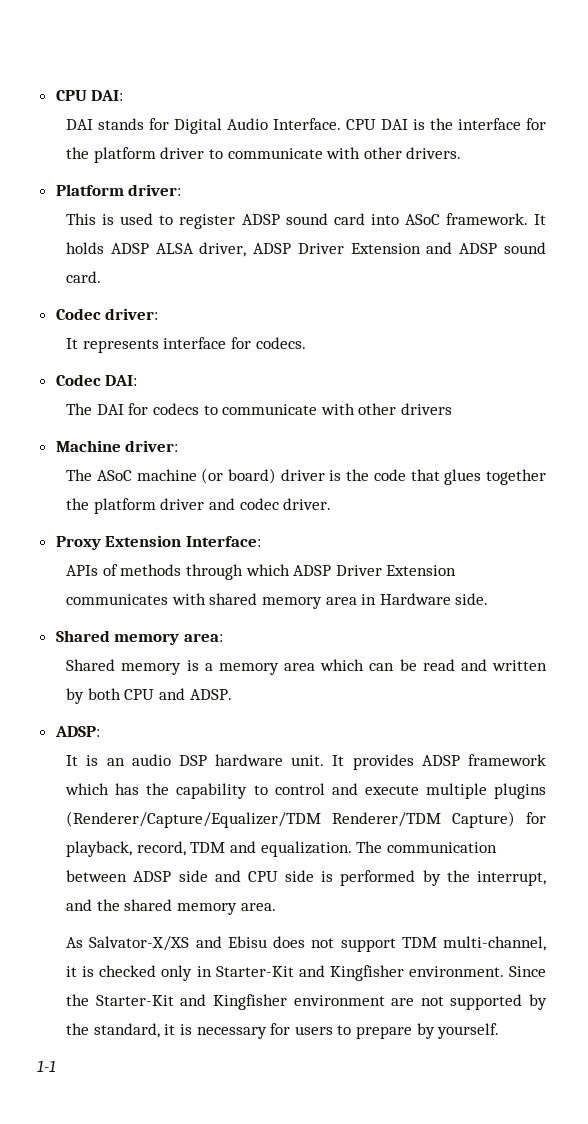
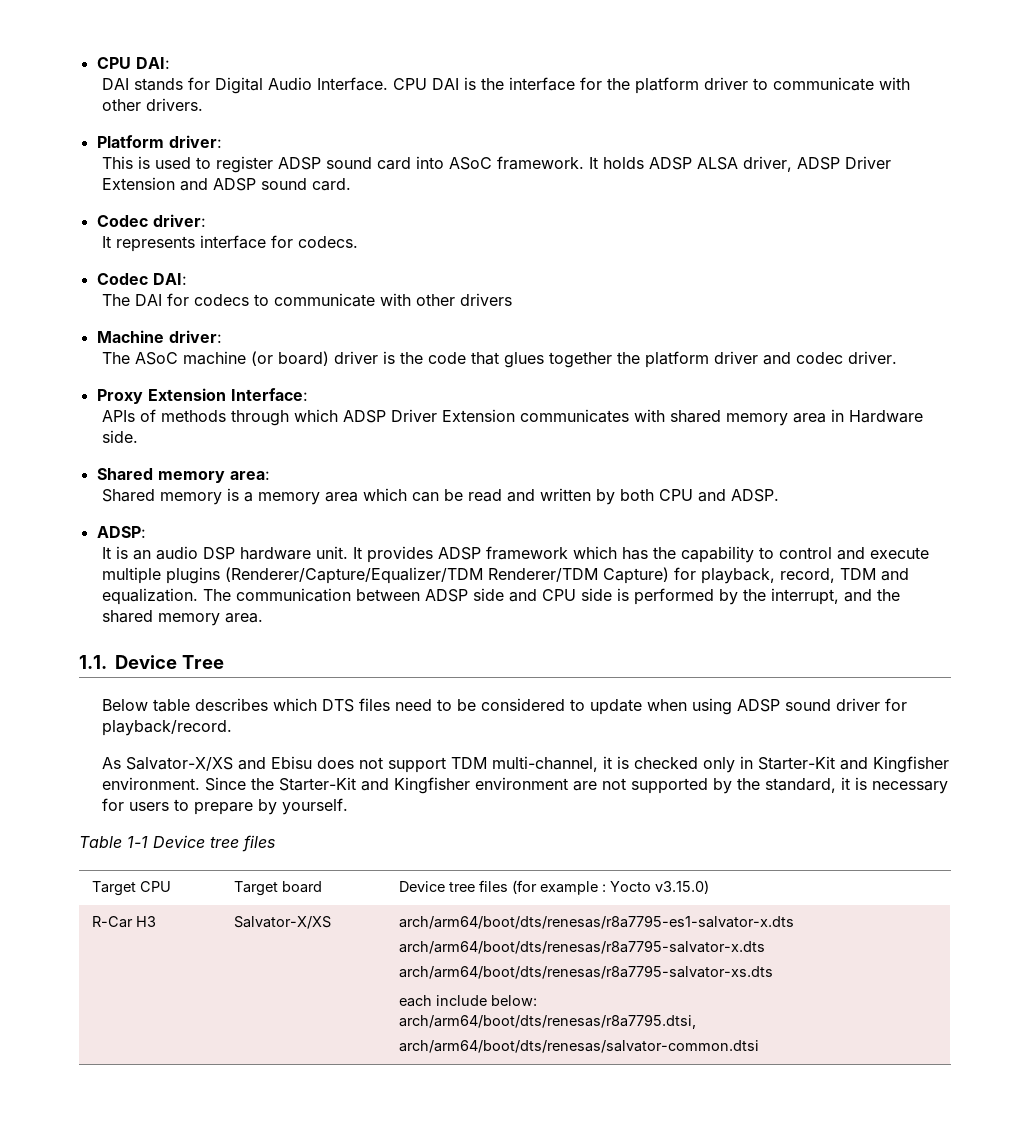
+ 1.1. Device Tree
+ Below table describes which DTS files need to be considered to update when using ADSP sound driver for playback/record.
- 1-1
+ Table 1-1 Device tree files
+ Target CPU | Target board | Device tree files (for example : Yocto v3.15.0)
+ R-Car H3 | Salvator-X/XS | arch/arm64/boot/dts/renesas/r8a7795-es1-salvator-x.dts
+ arch/arm64/boot/dts/renesas/r8a7795-salvator-x.dts
+ arch/arm64/boot/dts/renesas/r8a7795-salvator-xs.dts
+ each include below:
+ arch/arm64/boot/dts/renesas/r8a7795.dtsi,
+ arch/arm64/boot/dts/renesas/salvator-common.dtsi

